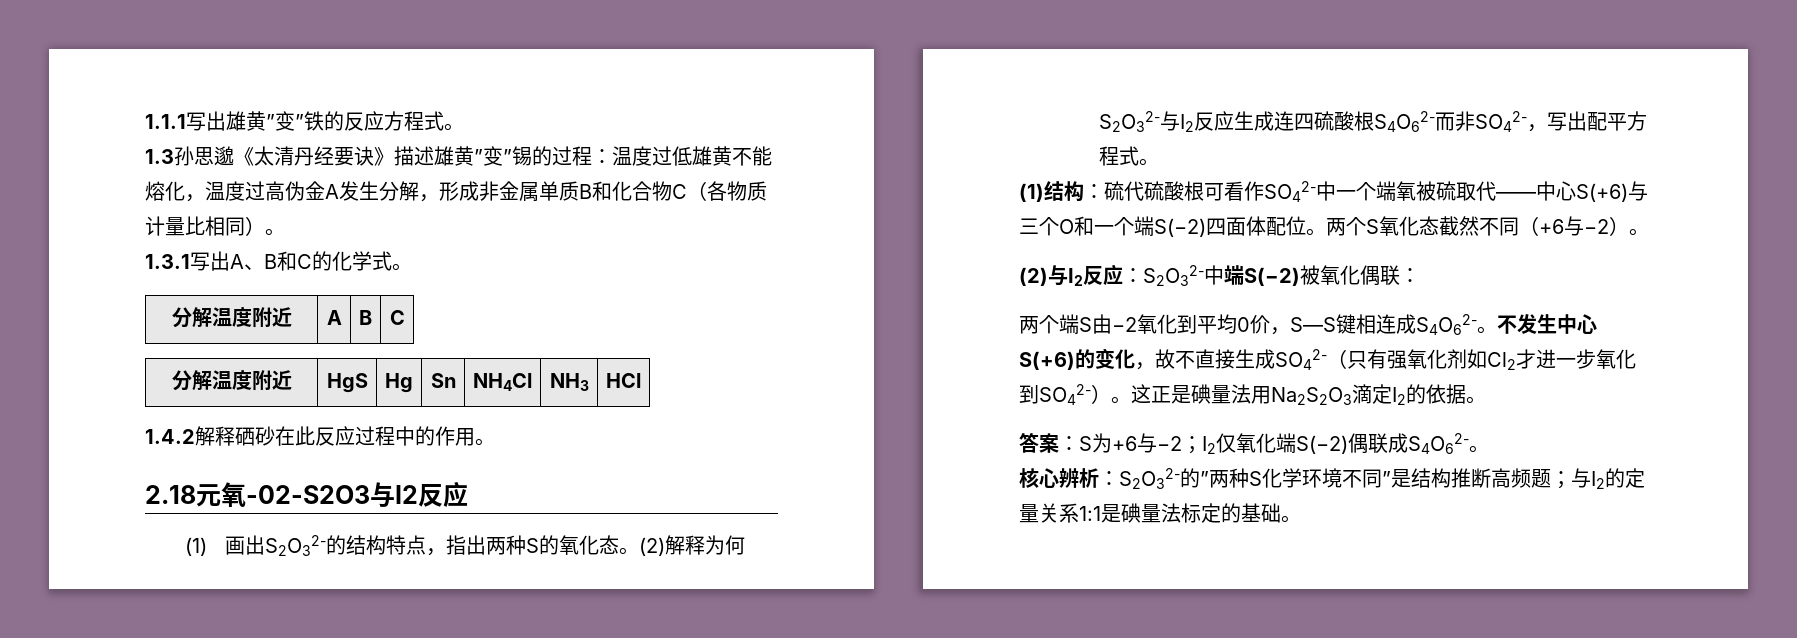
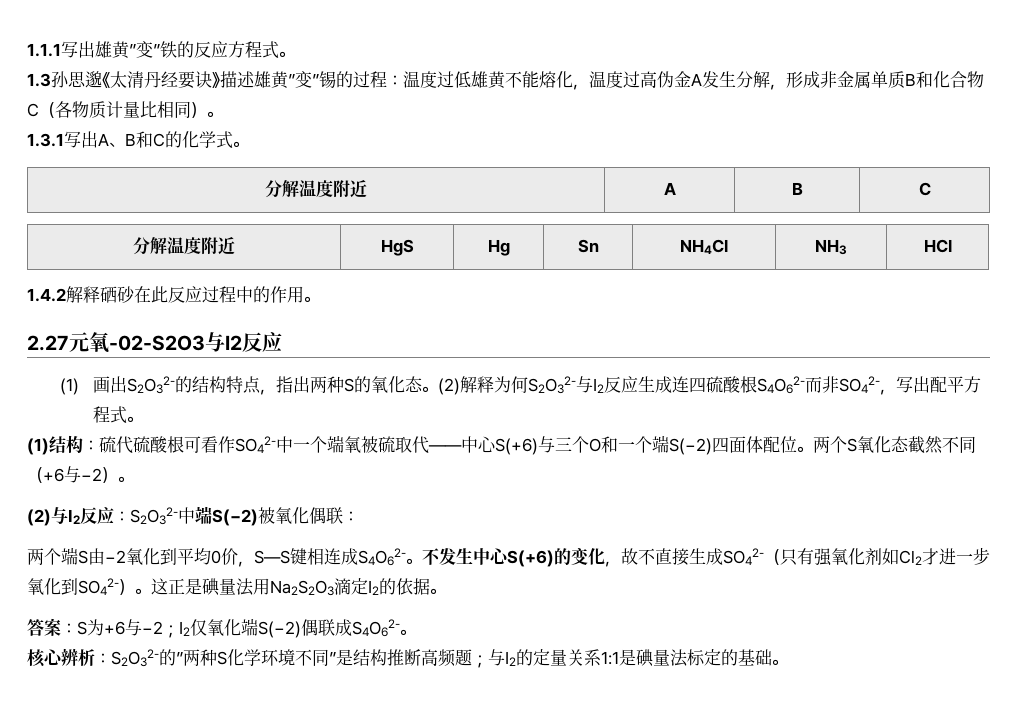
- 2.18元氧-02-S2O3与I2反应
+ 2.27元氧-02-S2O3与I2反应

